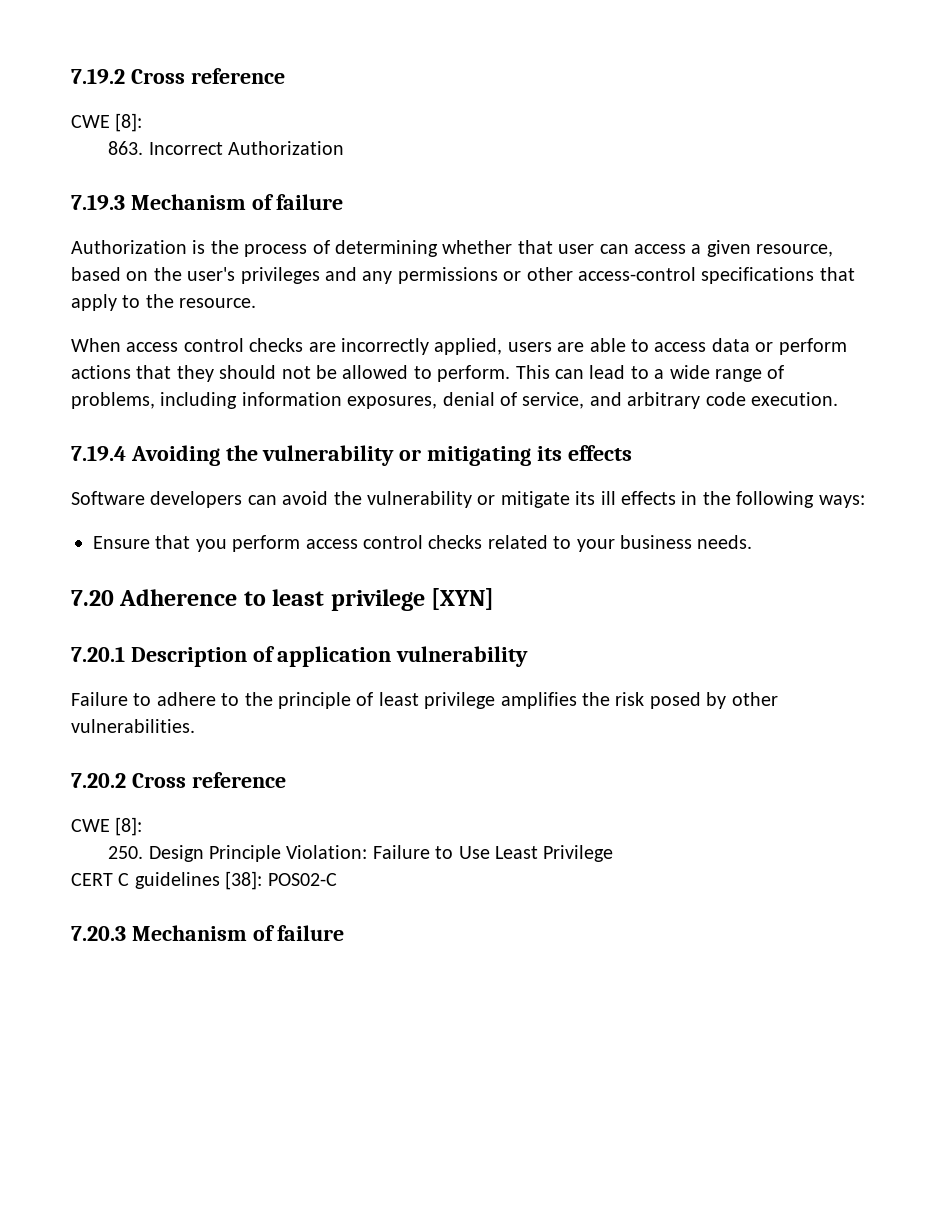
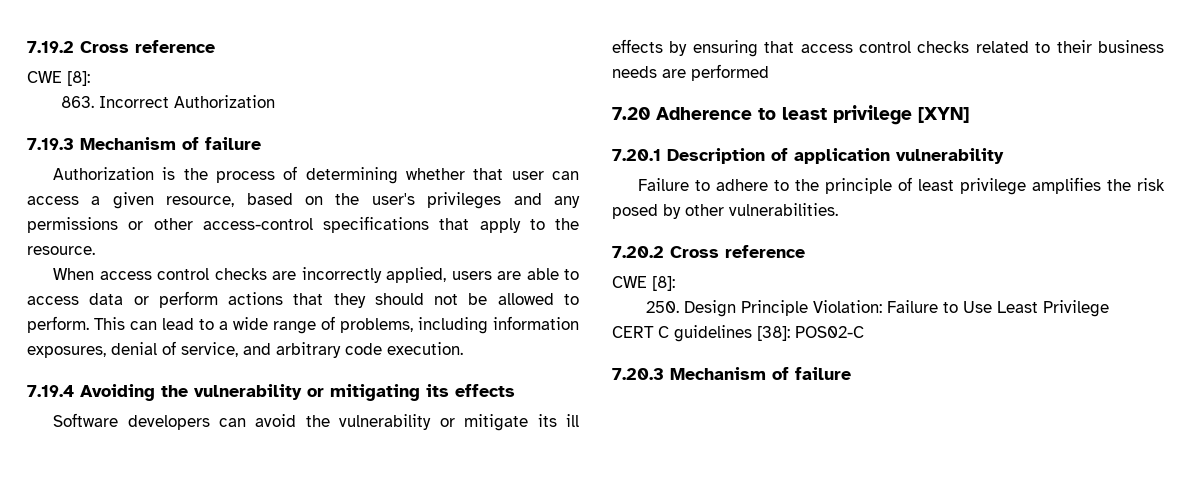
- Software developers can avoid the vulnerability or mitigate its ill effects in the following ways:
- Ensure that you perform access control checks related to your business needs.
+ Software developers can avoid the vulnerability or mitigate its ill effects by ensuring that access control checks related to their business needs are performed

